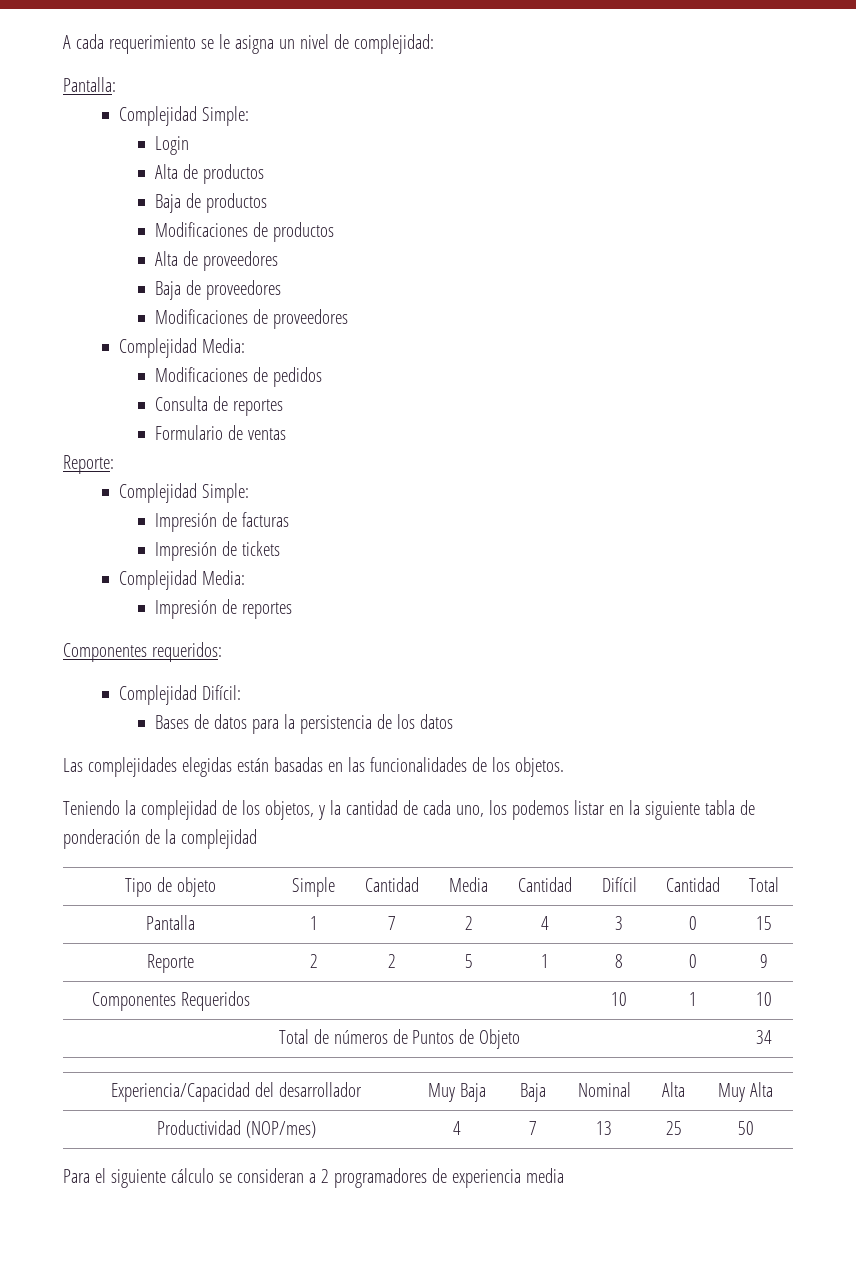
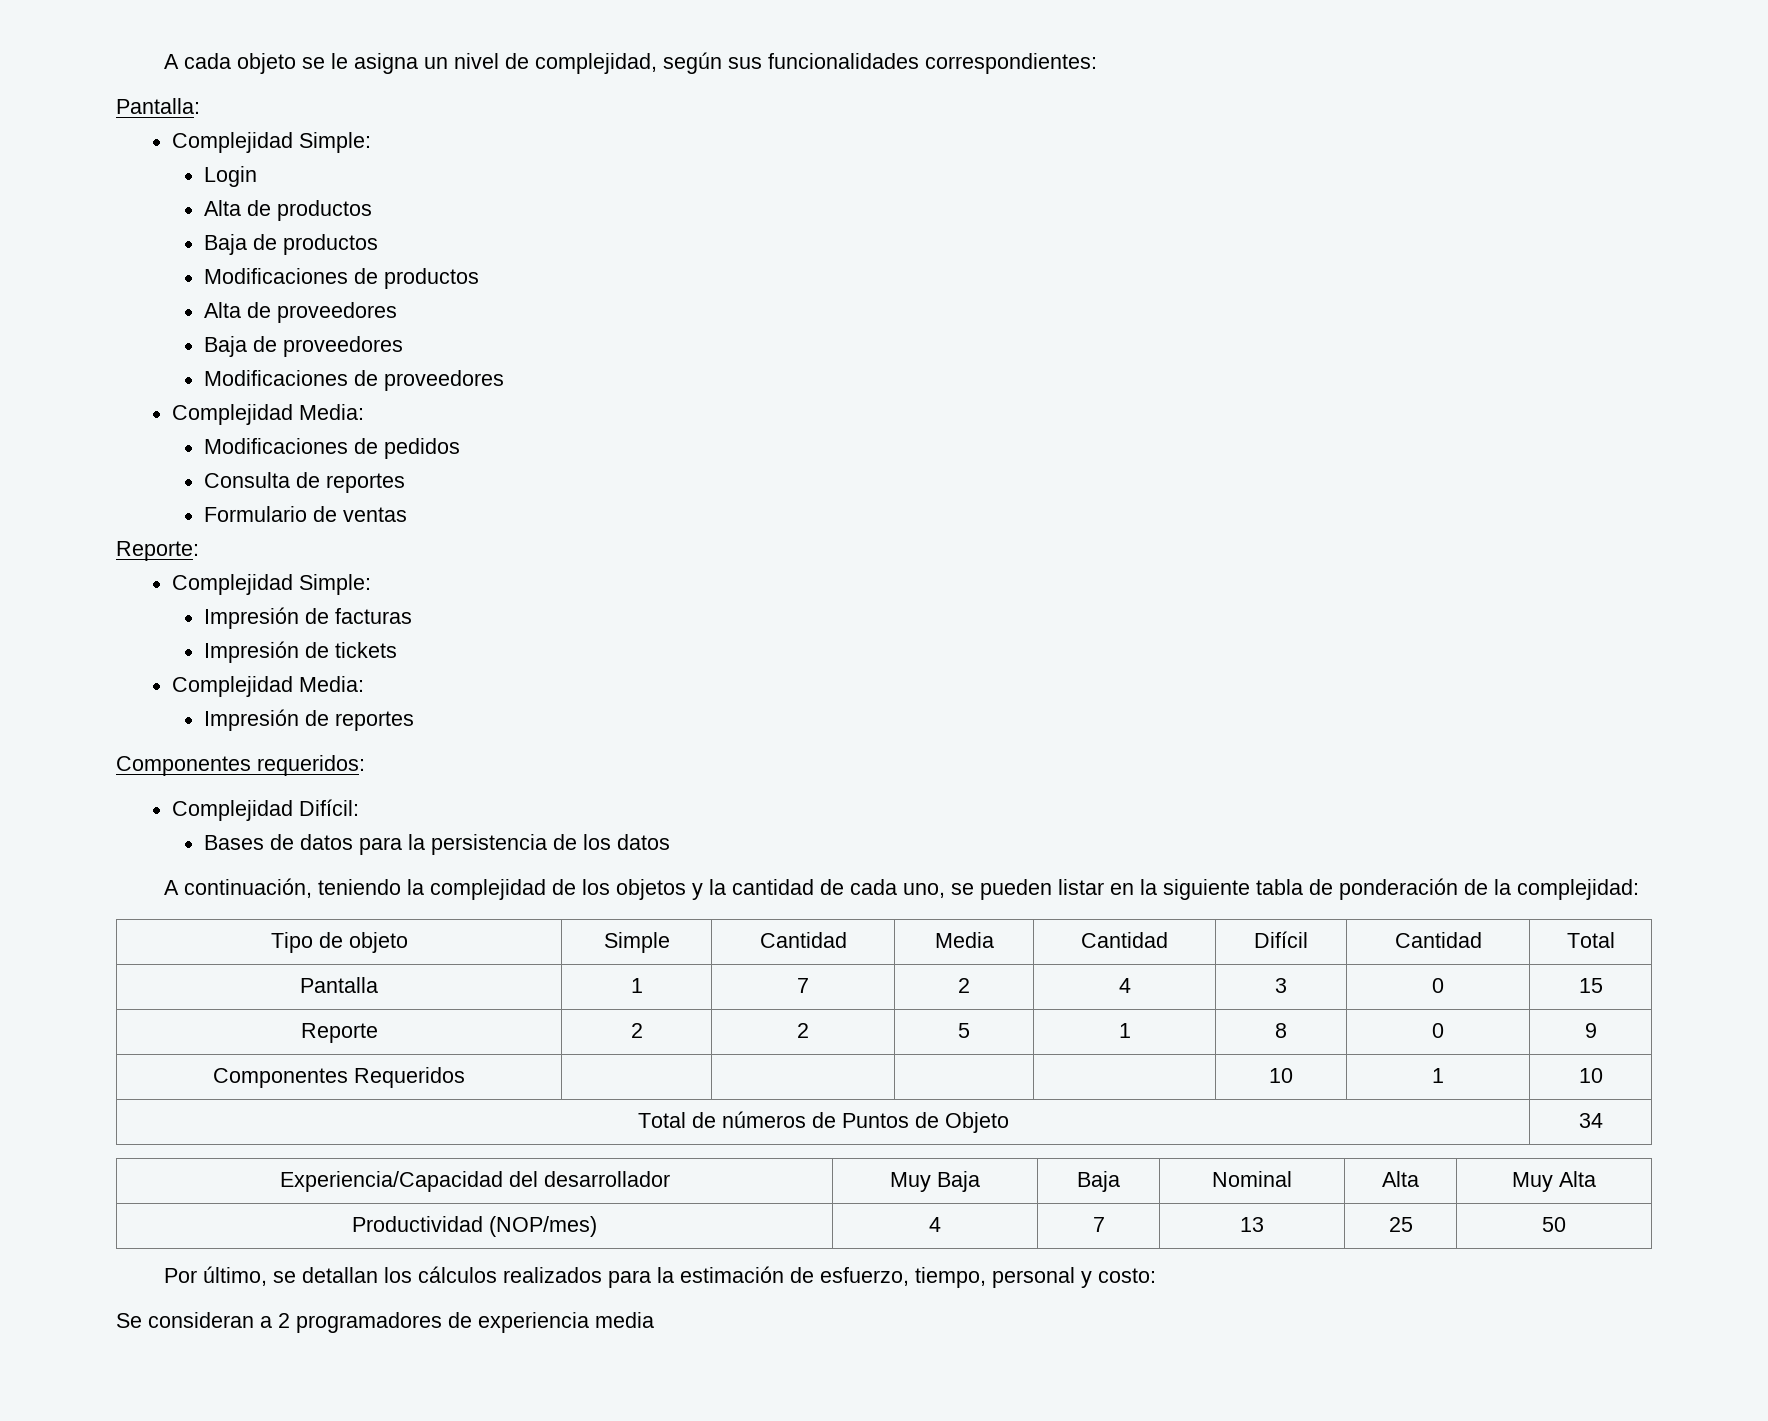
- A cada requerimiento se le asigna un nivel de complejidad:
+ A cada objeto se le asigna un nivel de complejidad, según sus funcionalidades correspondientes:
- Las complejidades elegidas están basadas en las funcionalidades de los objetos.
- Teniendo la complejidad de los objetos, y la cantidad de cada uno, los podemos listar en la siguiente tabla de ponderación de la complejidad
+ A continuación, teniendo la complejidad de los objetos y la cantidad de cada uno, se pueden listar en la siguiente tabla de ponderación de la complejidad:
- Para el siguiente cálculo se consideran a 2 programadores de experiencia media
+ Por último, se detallan los cálculos realizados para la estimación de esfuerzo, tiempo, personal y costo:
+ Se consideran a 2 programadores de experiencia media

